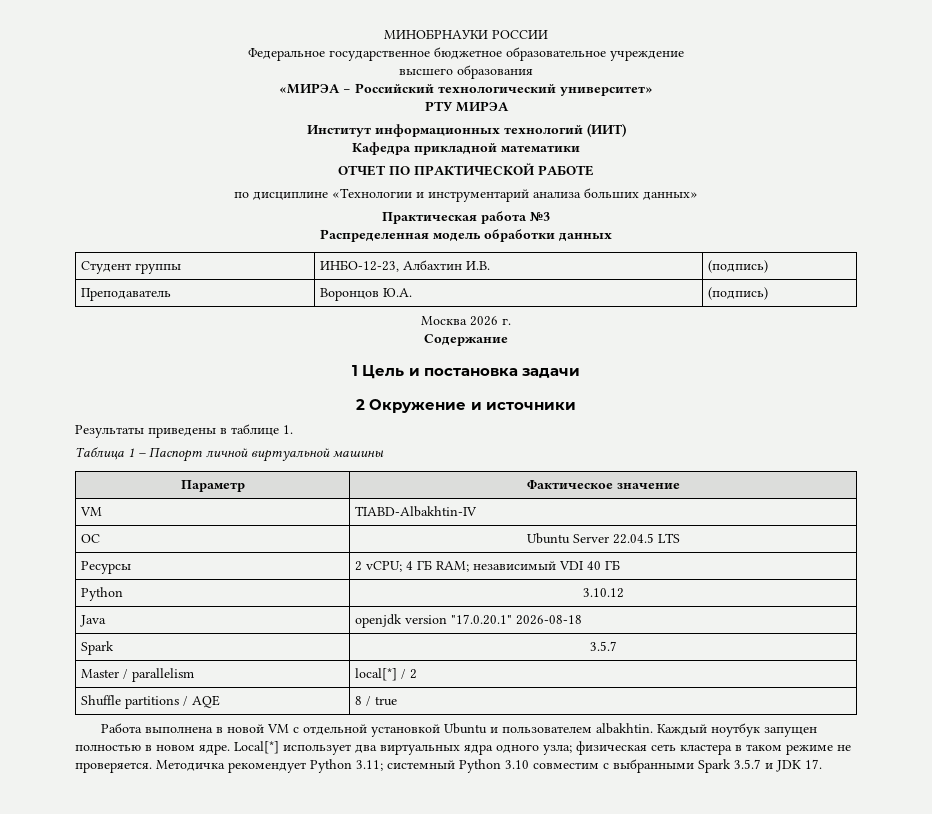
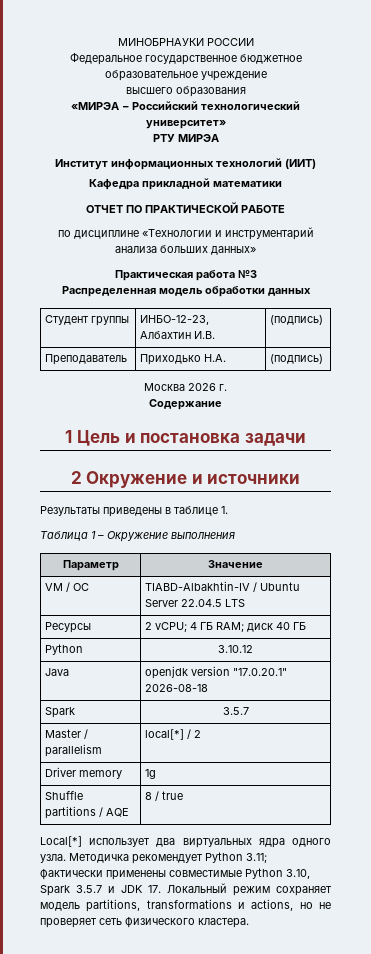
- Преподаватель | Воронцов Ю.А. | (подпись)
+ Преподаватель | Приходько Н.А. | (подпись)
- Таблица 1 – Паспорт личной виртуальной машины
+ Таблица 1 – Окружение выполнения
- Параметр | Фактическое значение
- VM | TIABD-Albakhtin-IV
- ОС | Ubuntu Server 22.04.5 LTS
+ Параметр | Значение
+ VM / ОС | TIABD-Albakhtin-IV / Ubuntu Server 22.04.5 LTS
- Ресурсы | 2 vCPU; 4 ГБ RAM; независимый VDI 40 ГБ
+ Ресурсы | 2 vCPU; 4 ГБ RAM; диск 40 ГБ
+ Driver memory | 1g
- Работа выполнена в новой VM с отдельной установкой Ubuntu и пользователем albakhtin. Каждый ноутбук запущен полностью в новом ядре. Local[*] использует два виртуальных ядра одного узла; физическая сеть кластера в таком режиме не проверяется. Методичка рекомендует Python 3.11; системный Python 3.10 совместим с выбранными Spark 3.5.7 и JDK 17.
+ Local[*] использует два виртуальных ядра одного узла. Методичка рекомендует Python 3.11; фактически применены совместимые Python 3.10, Spark 3.5.7 и JDK 17. Локальный режим сохраняет модель partitions, transformations и actions, но не проверяет сеть физического кластера.

